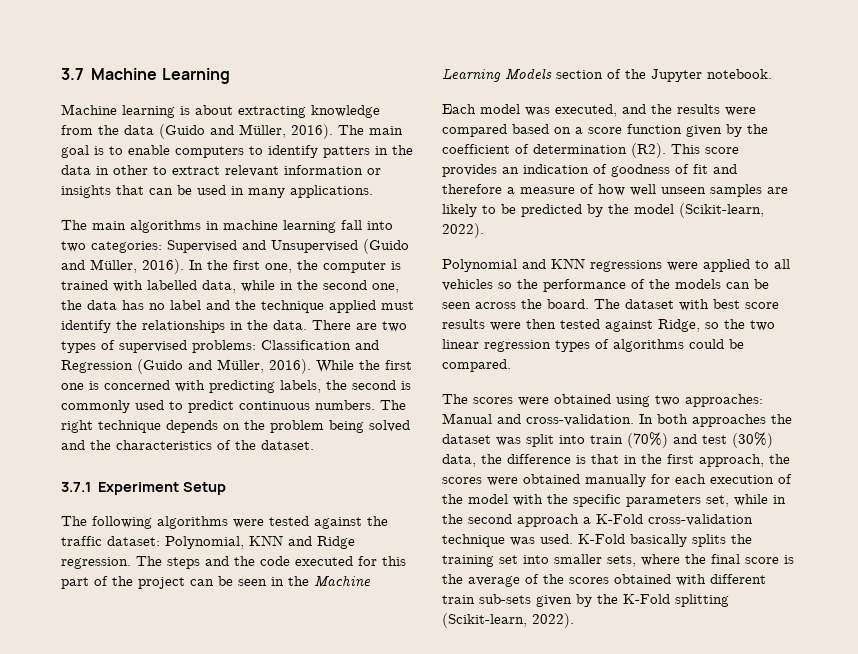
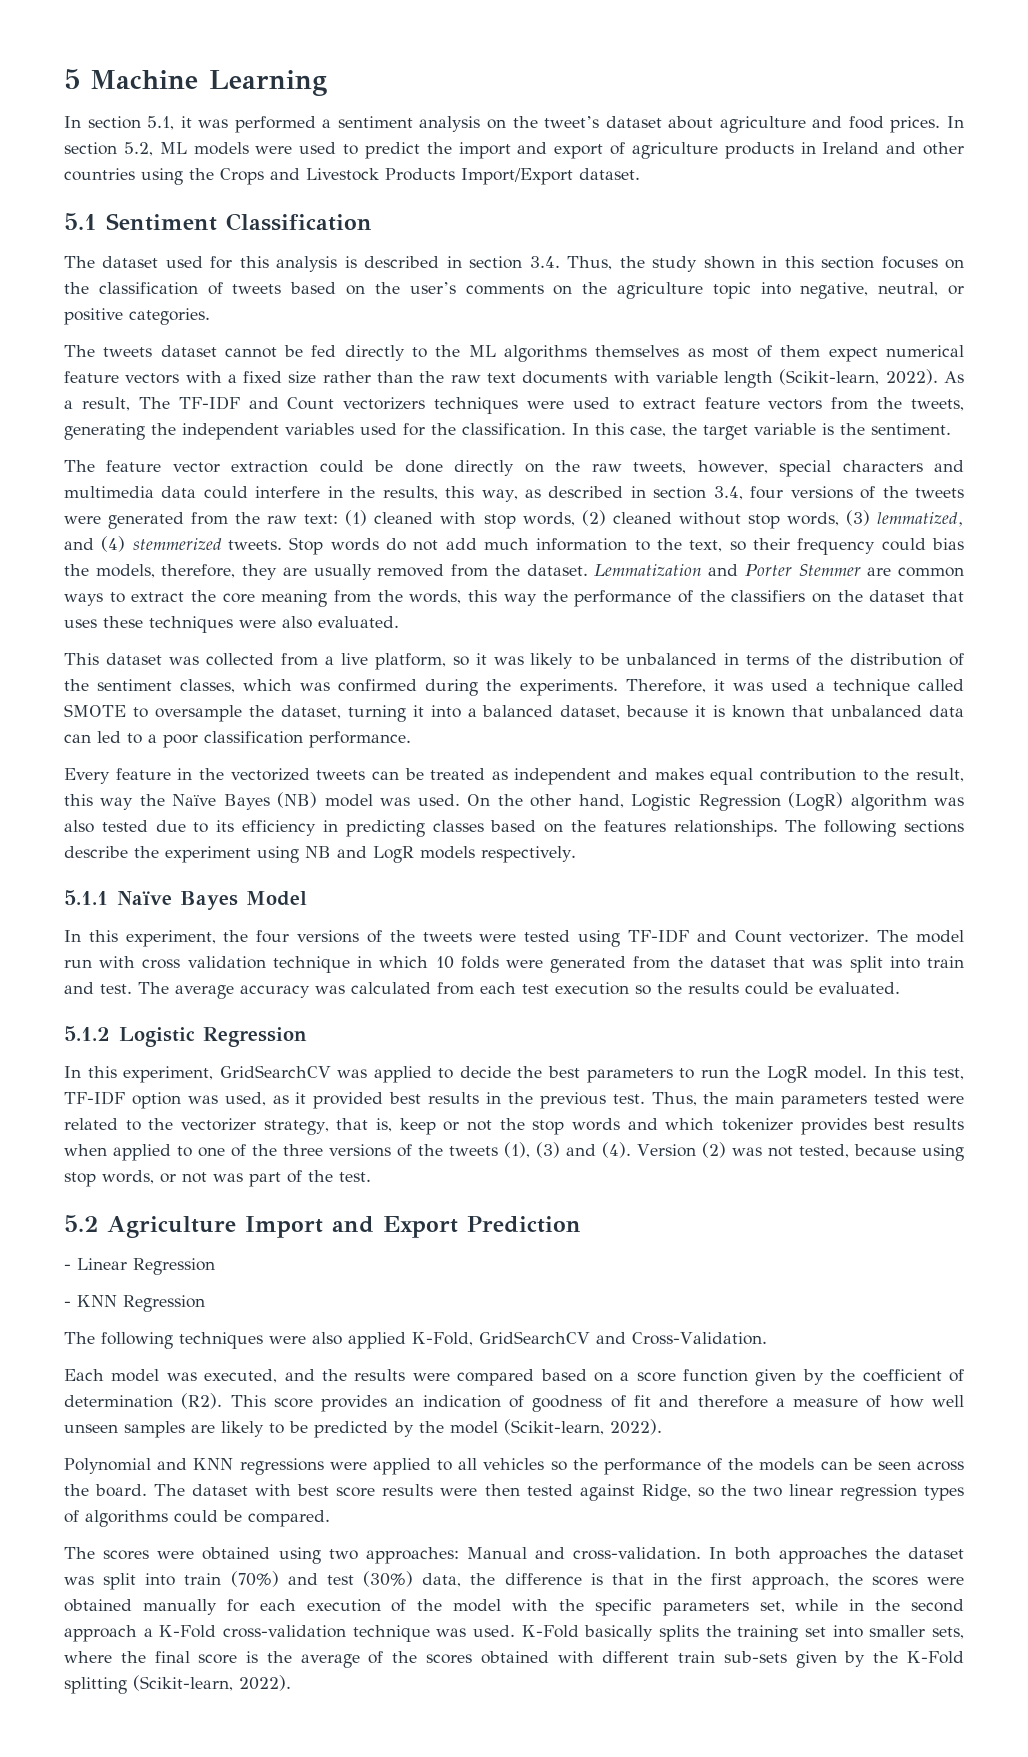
- 3.7 Machine Learning
+ 5 Machine Learning
- Machine learning is about extracting knowledge from the data (Guido and Müller, 2016). The main goal is to enable computers to identify patters in the data in other to extract relevant information or insights that can be used in many applications.
- The main algorithms in machine learning fall into two categories: Supervised and Unsupervised (Guido and Müller, 2016). In the first one, the computer is trained with labelled data, while in the second one, the data has no label and the technique applied must identify the relationships in the data. There are two types of supervised problems: Classification and Regression (Guido and Müller, 2016). While the first one is concerned with predicting labels, the second is commonly used to predict continuous numbers. The right technique depends on the problem being solved and the characteristics of the dataset.
- 3.7.1 Experiment Setup
- The following algorithms were tested against the traffic dataset: Polynomial, KNN and Ridge regression. The steps and the code executed for this part of the project can be seen in the Machine Learning Models section of the Jupyter notebook.
+ In section 5.1, it was performed a sentiment analysis on the tweet’s dataset about agriculture and food prices. In section 5.2, ML models were used to predict the import and export of agriculture products in Ireland and other countries using the Crops and Livestock Products Import/Export dataset.
+ 5.1 Sentiment Classification
+ The dataset used for this analysis is described in section 3.4. Thus, the study shown in this section focuses on the classification of tweets based on the user’s comments on the agriculture topic into negative, neutral, or positive categories.
+ The tweets dataset cannot be fed directly to the ML algorithms themselves as most of them expect numerical feature vectors with a fixed size rather than the raw text documents with variable length (Scikit-learn, 2022). As a result, The TF-IDF and Count vectorizers techniques were used to extract feature vectors from the tweets, generating the independent variables used for the classification. In this case, the target variable is the sentiment.
+ The feature vector extraction could be done directly on the raw tweets, however, special characters and multimedia data could interfere in the results, this way, as described in section 3.4, four versions of the tweets were generated from the raw text: (1) cleaned with stop words, (2) cleaned without stop words, (3) lemmatized, and (4) stemmerized tweets. Stop words do not add much information to the text, so their frequency could bias the models, therefore, they are usually removed from the dataset. Lemmatization and Porter Stemmer are common ways to extract the core meaning from the words, this way the performance of the classifiers on the dataset that uses these techniques were also evaluated.
+ This dataset was collected from a live platform, so it was likely to be unbalanced in terms of the distribution of the sentiment classes, which was confirmed during the experiments. Therefore, it was used a technique called SMOTE to oversample the dataset, turning it into a balanced dataset, because it is known that unbalanced data can led to a poor classification performance.
+ Every feature in the vectorized tweets can be treated as independent and makes equal contribution to the result, this way the Naïve Bayes (NB) model was used. On the other hand, Logistic Regression (LogR) algorithm was also tested due to its efficiency in predicting classes based on the features relationships. The following sections describe the experiment using NB and LogR models respectively.
+ 5.1.1 Naïve Bayes Model
+ In this experiment, the four versions of the tweets were tested using TF-IDF and Count vectorizer. The model run with cross validation technique in which 10 folds were generated from the dataset that was split into train and test. The average accuracy was calculated from each test execution so the results could be evaluated.
+ 5.1.2 Logistic Regression
+ In this experiment, GridSearchCV was applied to decide the best parameters to run the LogR model. In this test, TF-IDF option was used, as it provided best results in the previous test. Thus, the main parameters tested were related to the vectorizer strategy, that is, keep or not the stop words and which tokenizer provides best results when applied to one of the three versions of the tweets (1), (3) and (4). Version (2) was not tested, because using stop words, or not was part of the test.
+ 5.2 Agriculture Import and Export Prediction
+ - Linear Regression
+ - KNN Regression
+ The following techniques were also applied K-Fold, GridSearchCV and Cross-Validation.

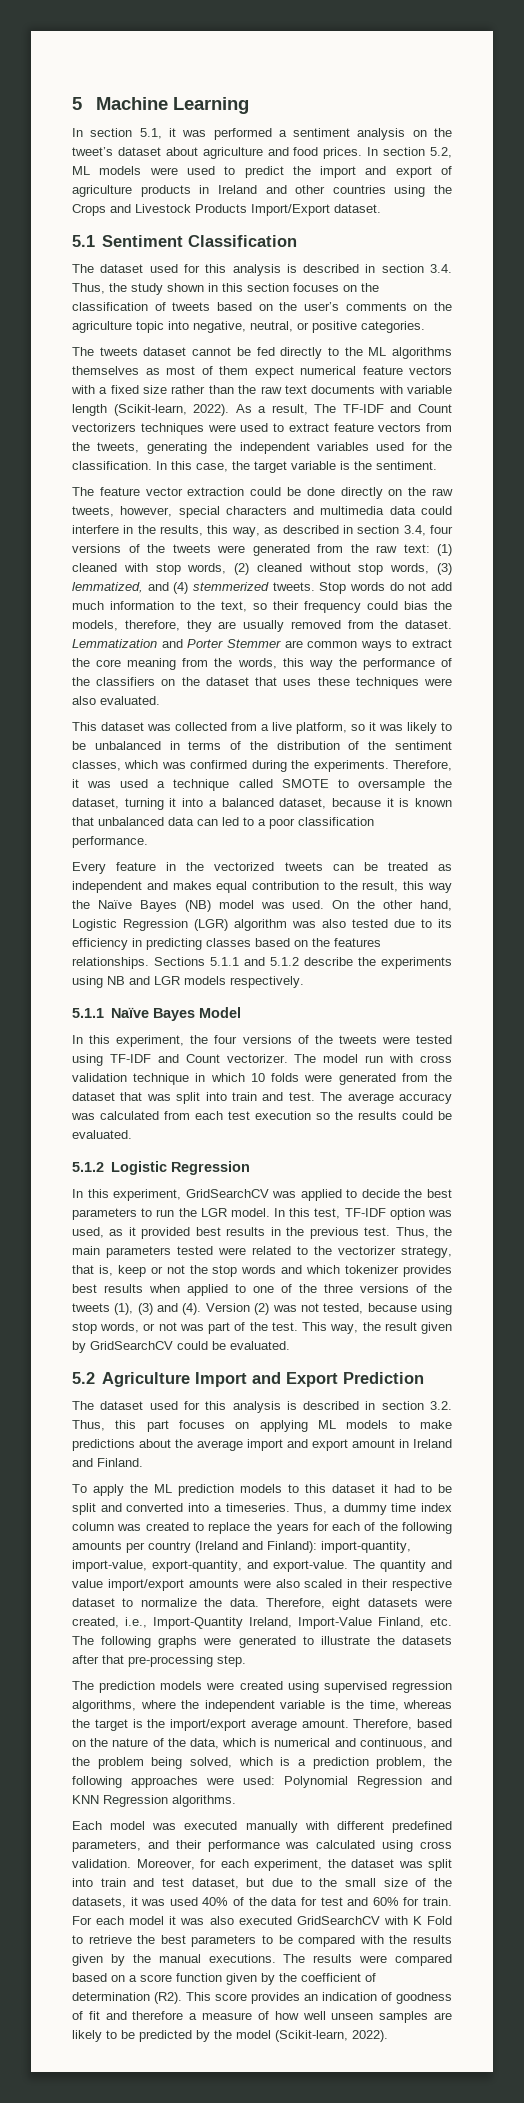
- On the other hand, Logistic Regression (LogR) algorithm was also tested due to its efficiency in predicting classes based on the features relationships.
+ On the other hand, Logistic Regression (LGR) algorithm was also tested due to its efficiency in predicting classes based on the features relationships.
- The following sections describe the experiment using NB and LogR models respectively.
+ Sections 5.1.1 and 5.1.2 describe the experiments using NB and LGR models respectively.
- In this experiment, GridSearchCV was applied to decide the best parameters to run the LogR model.
+ In this experiment, GridSearchCV was applied to decide the best parameters to run the LGR model.
+ This way, the result given by GridSearchCV could be evaluated.
- - Linear Regression
- - KNN Regression
- The following techniques were also applied K-Fold, GridSearchCV and Cross-Validation.
- Each model was executed, and the results were compared based on a score function given by the coefficient of determination (R2). This score provides an indication of goodness of fit and therefore a measure of how well unseen samples are likely to be predicted by the model (Scikit-learn, 2022).
+ The dataset used for this analysis is described in section 3.2. Thus, this part focuses on applying ML models to make predictions about the average import and export amount in Ireland and Finland.
+ To apply the ML prediction models to this dataset it had to be split and converted into a timeseries. Thus, a dummy time index column was created to replace the years for each of the following amounts per country (Ireland and Finland): import-quantity, import-value, export-quantity, and export-value. The quantity and value import/export amounts were also scaled in their respective dataset to normalize the data. Therefore, eight datasets were created, i.e., Import-Quantity Ireland, Import-Value Finland, etc. The following graphs were generated to illustrate the datasets after that pre-processing step.
+ The prediction models were created using supervised regression algorithms, where the independent variable is the time, whereas the target is the import/export average amount. Therefore, based on the nature of the data, which is numerical and continuous, and the problem being solved, which is a prediction problem, the following approaches were used: Polynomial Regression and KNN Regression algorithms.
+ Each model was executed manually with different predefined parameters, and their performance was calculated using cross validation. Moreover, for each experiment, the dataset was split into train and test dataset, but due to the small size of the datasets, it was used 40% of the data for test and 60% for train. For each model it was also executed GridSearchCV with K Fold to retrieve the best parameters to be compared with the results given by the manual executions. The results were compared based on a score function given by the coefficient of determination (R2). This score provides an indication of goodness of fit and therefore a measure of how well unseen samples are likely to be predicted by the model (Scikit-learn, 2022).
- Polynomial and KNN regressions were applied to all vehicles so the performance of the models can be seen across the board. The dataset with best score results were then tested against Ridge, so the two linear regression types of algorithms could be compared.
- The scores were obtained using two approaches: Manual and cross-validation. In both approaches the dataset was split into train (70%) and test (30%) data, the difference is that in the first approach, the scores were obtained manually for each execution of the model with the specific parameters set, while in the second approach a K-Fold cross-validation technique was used. K-Fold basically splits the training set into smaller sets, where the final score is the average of the scores obtained with different train sub-sets given by the K-Fold splitting (Scikit-learn, 2022).

